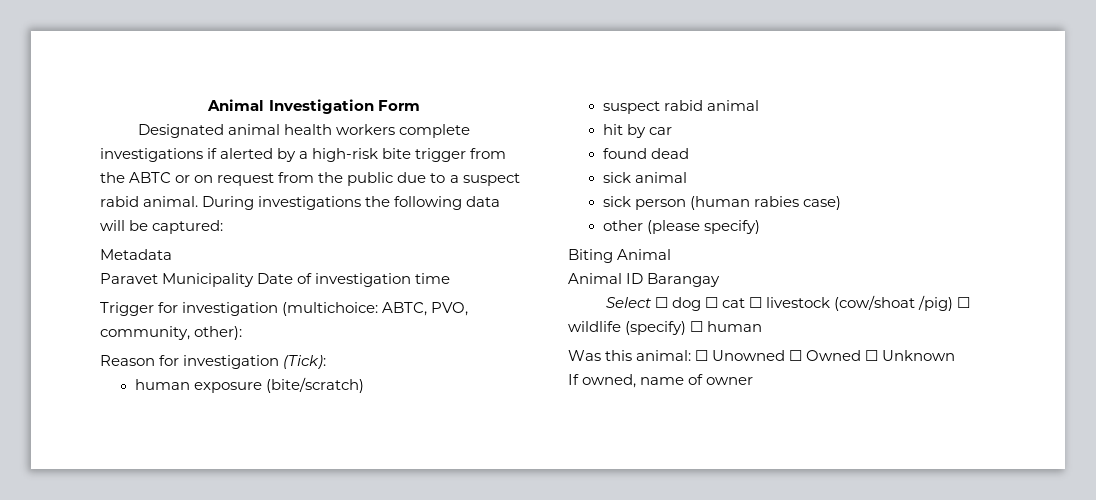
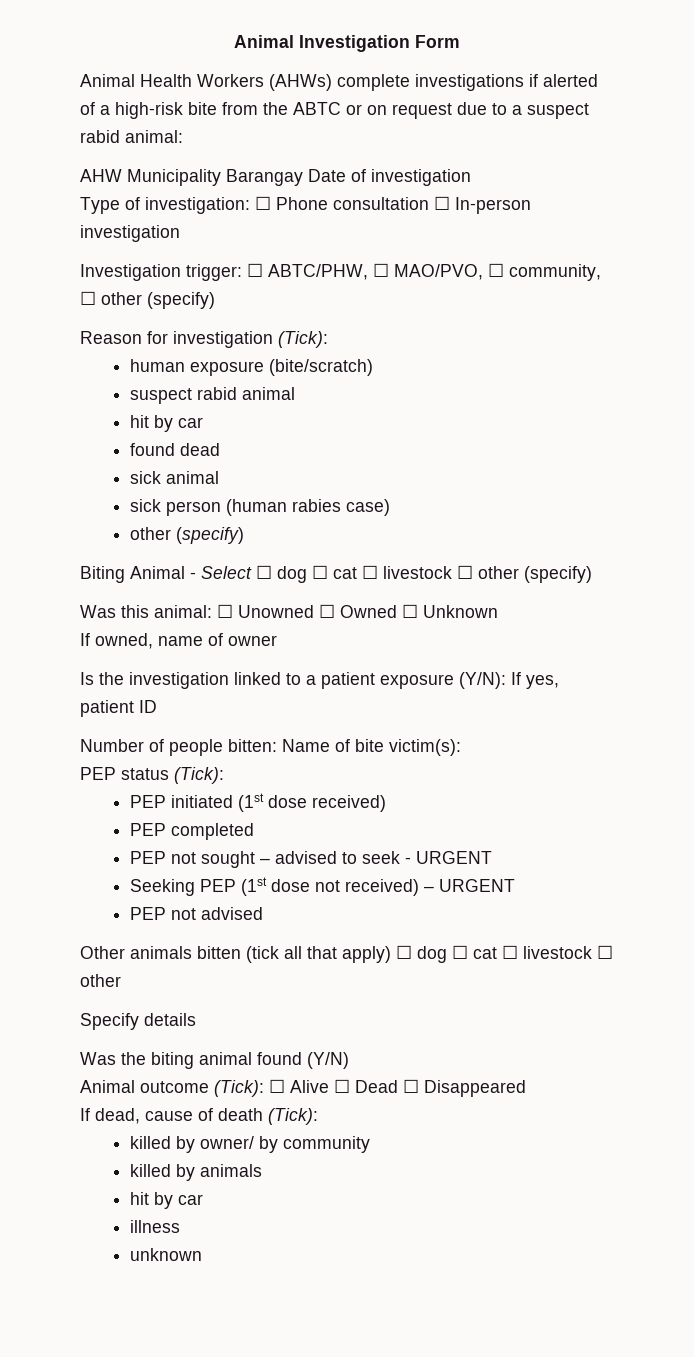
- Designated animal health workers complete investigations if alerted by a high-risk bite trigger from the ABTC or on request from the public due to a suspect rabid animal. During investigations the following data will be captured:
- Metadata
- Paravet Municipality Date of investigation time
- Trigger for investigation (multichoice: ABTC, PVO, community, other):
+ Animal Health Workers (AHWs) complete investigations if alerted of a high-risk bite from the ABTC or on request due to a suspect rabid animal:
+ AHW Municipality Barangay Date of investigation
+ Type of investigation: ☐ Phone consultation ☐ In-person investigation
+ Investigation trigger: ☐ ABTC/PHW, ☐ MAO/PVO, ☐ community, ☐ other (specify)
  sick person (human rabies case)
- other (please specify)
+ other (specify)
- Biting Animal
- Animal ID Barangay
- Select ☐ dog ☐ cat ☐ livestock (cow/shoat /pig) ☐ wildlife (specify) ☐ human
+ Biting Animal - Select ☐ dog ☐ cat ☐ livestock ☐ other (specify)
+ Is the investigation linked to a patient exposure (Y/N): If yes, patient ID
+ Number of people bitten: Name of bite victim(s):
+ PEP status (Tick):
+ PEP initiated (1st dose received)
+ PEP completed
+ PEP not sought – advised to seek - URGENT
+ Seeking PEP (1st dose not received) – URGENT
+ PEP not advised
+ Other animals bitten (tick all that apply) ☐ dog ☐ cat ☐ livestock ☐ other
+ Specify details
+ Was the biting animal found (Y/N)
+ Animal outcome (Tick): ☐ Alive ☐ Dead ☐ Disappeared
+ If dead, cause of death (Tick):
+ killed by owner/ by community
+ killed by animals
+ hit by car
+ illness
+ unknown

